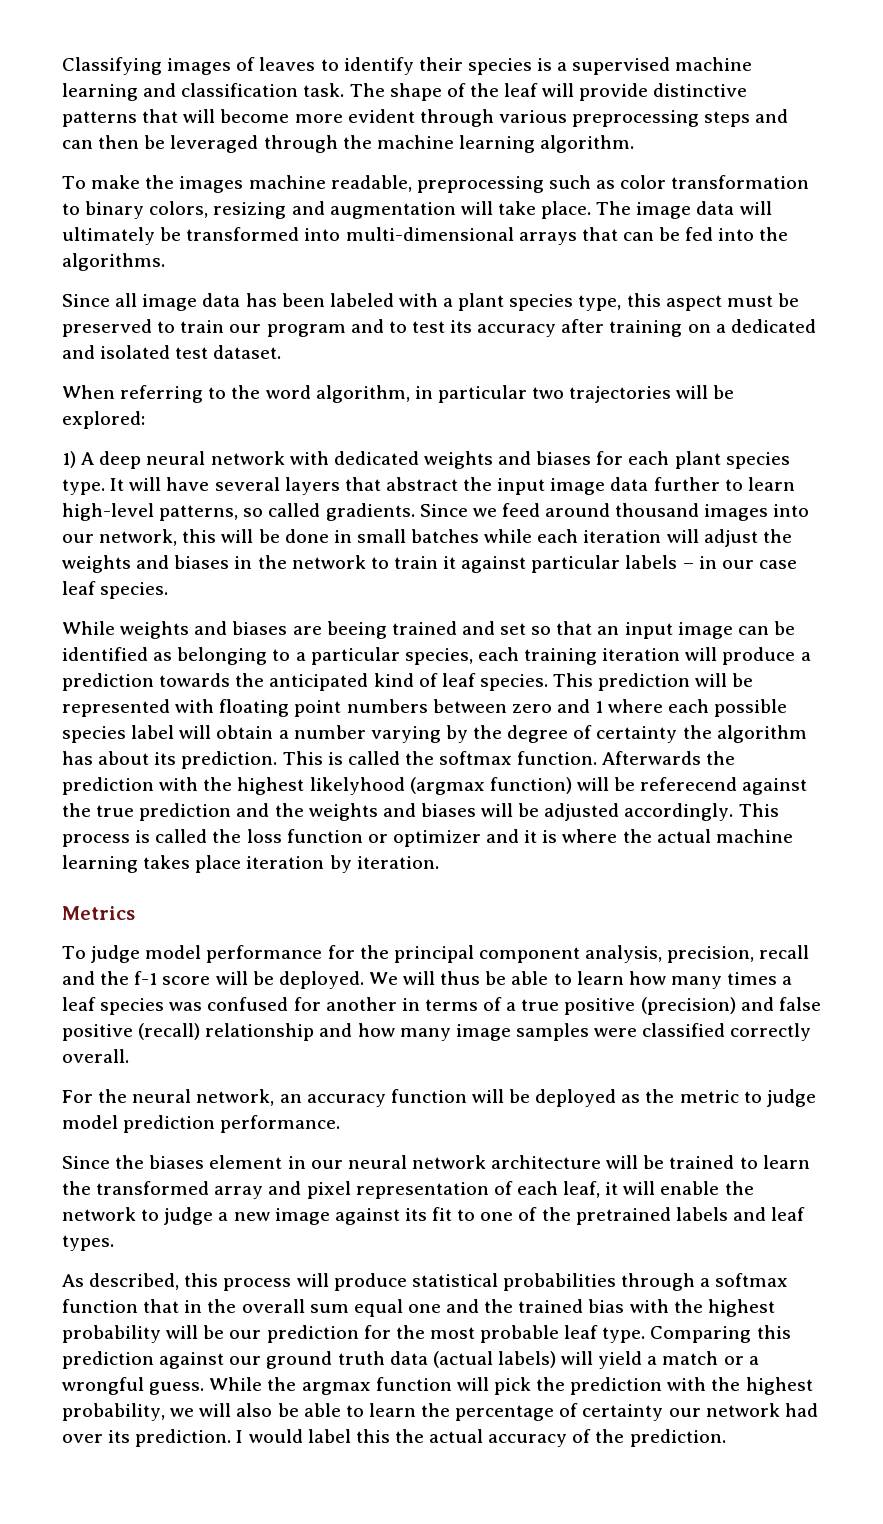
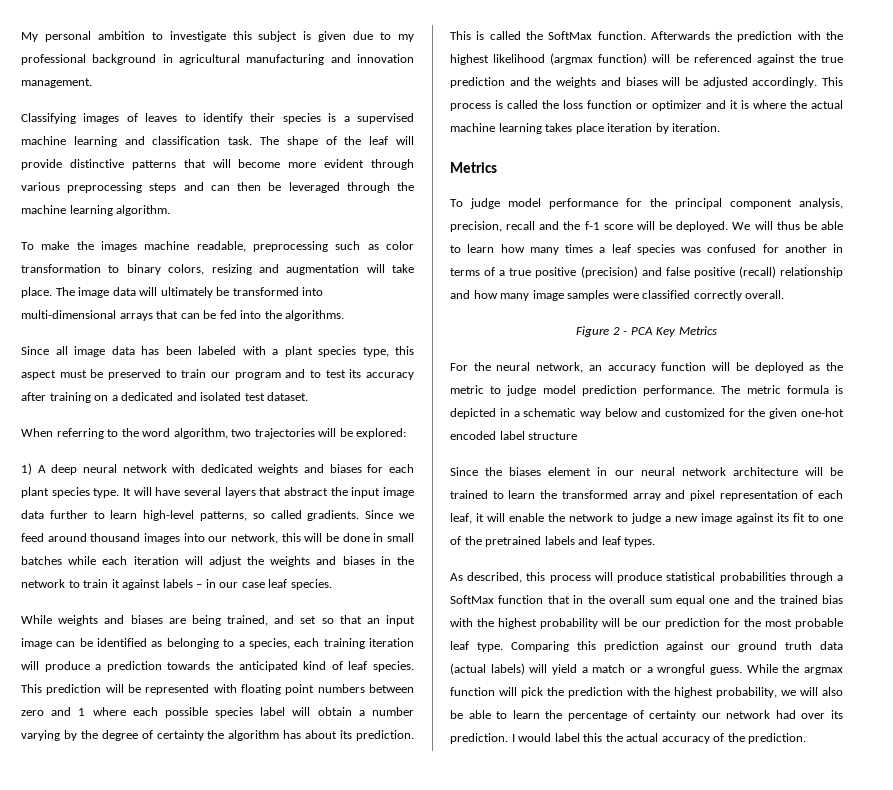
+ My personal ambition to investigate this subject is given due to my professional background in agricultural manufacturing and innovation management.
- When referring to the word algorithm, in particular two trajectories will be explored:
+ When referring to the word algorithm, two trajectories will be explored:
- Since we feed around thousand images into our network, this will be done in small batches while each iteration will adjust the weights and biases in the network to train it against particular labels – in our case leaf species.
+ Since we feed around thousand images into our network, this will be done in small batches while each iteration will adjust the weights and biases in the network to train it against labels – in our case leaf species.
- While weights and biases are beeing trained and set so that an input image can be identified as belonging to a particular species, each training iteration will produce a prediction towards the anticipated kind of leaf species.
+ While weights and biases are being trained, and set so that an input image can be identified as belonging to a species, each training iteration will produce a prediction towards the anticipated kind of leaf species.
- This is called the softmax function.
+ This is called the SoftMax function.
- Afterwards the prediction with the highest likelyhood (argmax function) will be referecend against the true prediction and the weights and biases will be adjusted accordingly.
+ Afterwards the prediction with the highest likelihood (argmax function) will be referenced against the true prediction and the weights and biases will be adjusted accordingly.
+ Figure 2 - PCA Key Metrics
+ The metric formula is depicted in a schematic way below and customized for the given one-hot encoded label structure
- As described, this process will produce statistical probabilities through a softmax function that in the overall sum equal one and the trained bias with the highest probability will be our prediction for the most probable leaf type.
+ As described, this process will produce statistical probabilities through a SoftMax function that in the overall sum equal one and the trained bias with the highest probability will be our prediction for the most probable leaf type.

